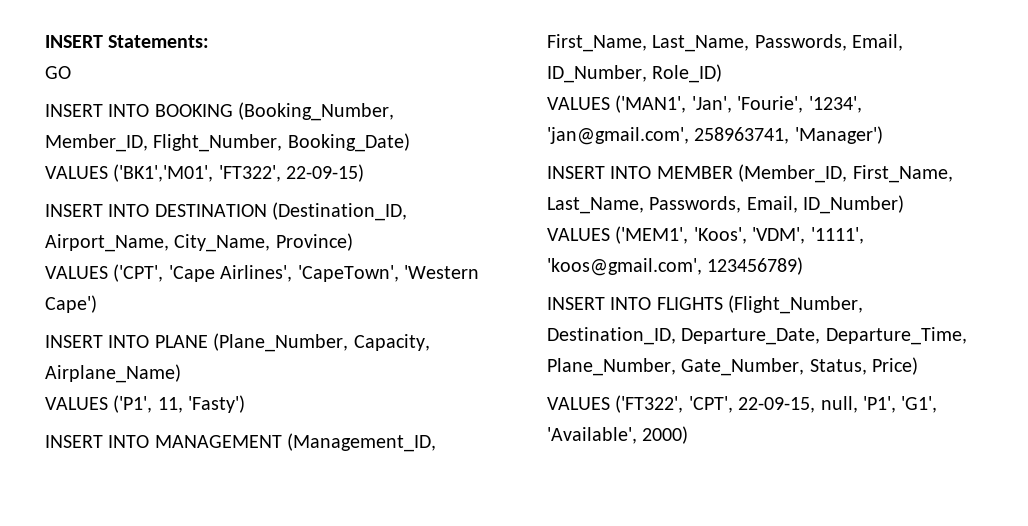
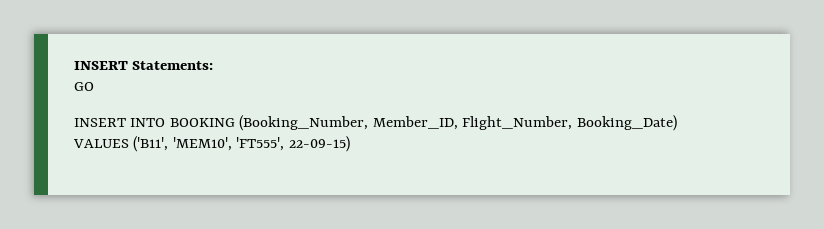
- VALUES ('BK1','M01', 'FT322', 22-09-15)
- INSERT INTO DESTINATION (Destination_ID, Airport_Name, City_Name, Province)
- VALUES ('CPT', 'Cape Airlines', 'CapeTown', 'Western Cape')
- INSERT INTO PLANE (Plane_Number, Capacity, Airplane_Name)
- VALUES ('P1', 11, 'Fasty')
- INSERT INTO MANAGEMENT (Management_ID, First_Name, Last_Name, Passwords, Email, ID_Number, Role_ID)
- VALUES ('MAN1', 'Jan', 'Fourie', '1234', 'jan@gmail.com', 258963741, 'Manager')
- INSERT INTO MEMBER (Member_ID, First_Name, Last_Name, Passwords, Email, ID_Number)
- VALUES ('MEM1', 'Koos', 'VDM', '1111', 'koos@gmail.com', 123456789)
- INSERT INTO FLIGHTS (Flight_Number, Destination_ID, Departure_Date, Departure_Time, Plane_Number, Gate_Number, Status, Price)
- VALUES ('FT322', 'CPT', 22-09-15, null, 'P1', 'G1', 'Available', 2000)
+ VALUES ('B11', 'MEM10', 'FT555', 22-09-15)

